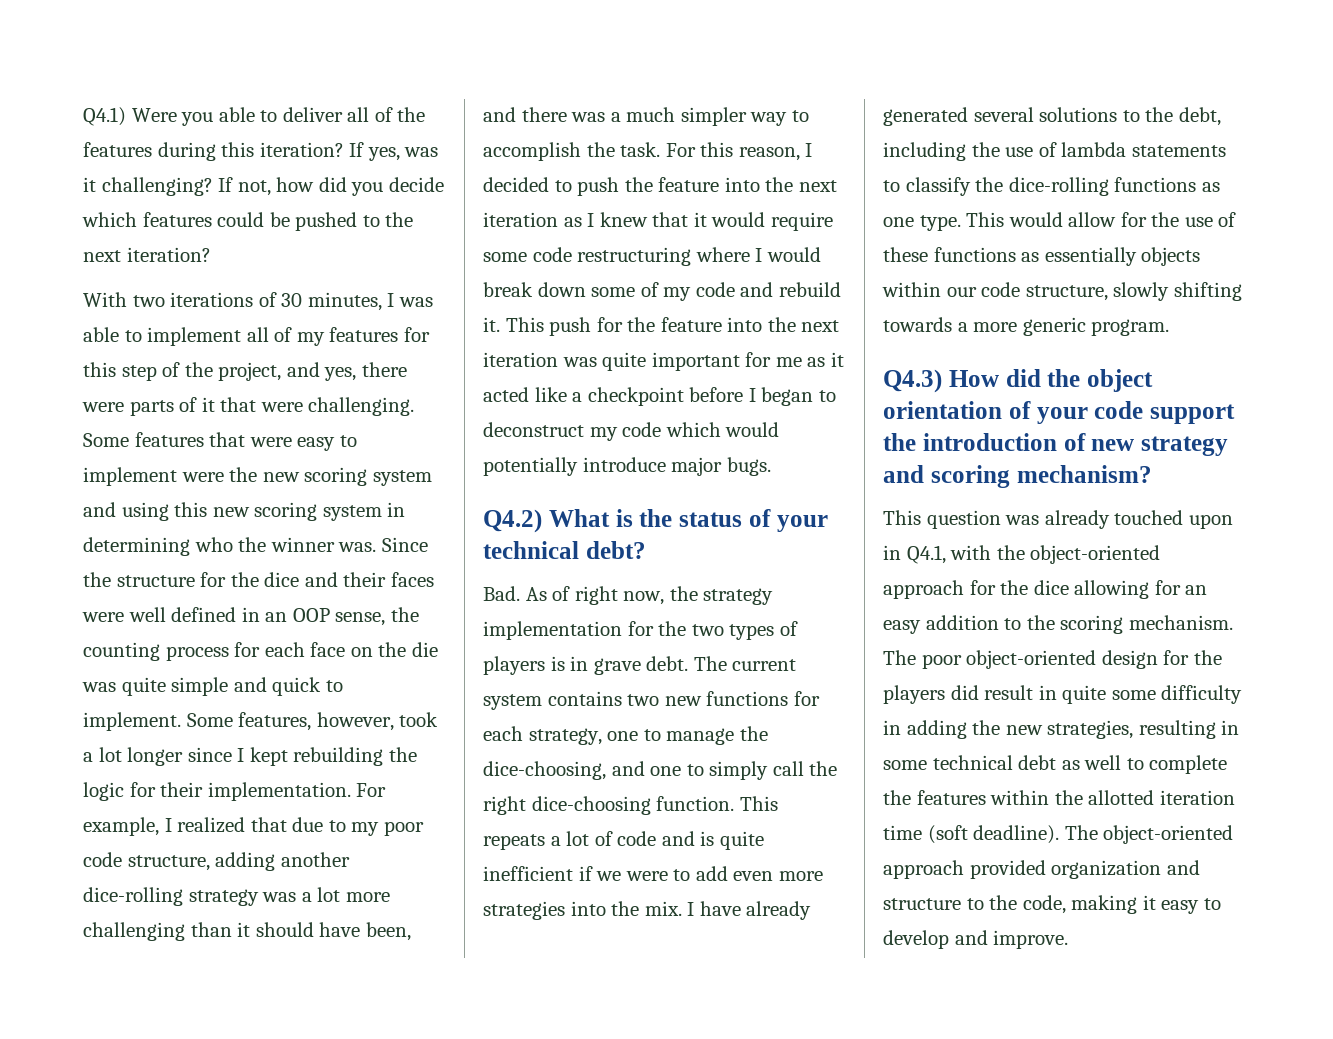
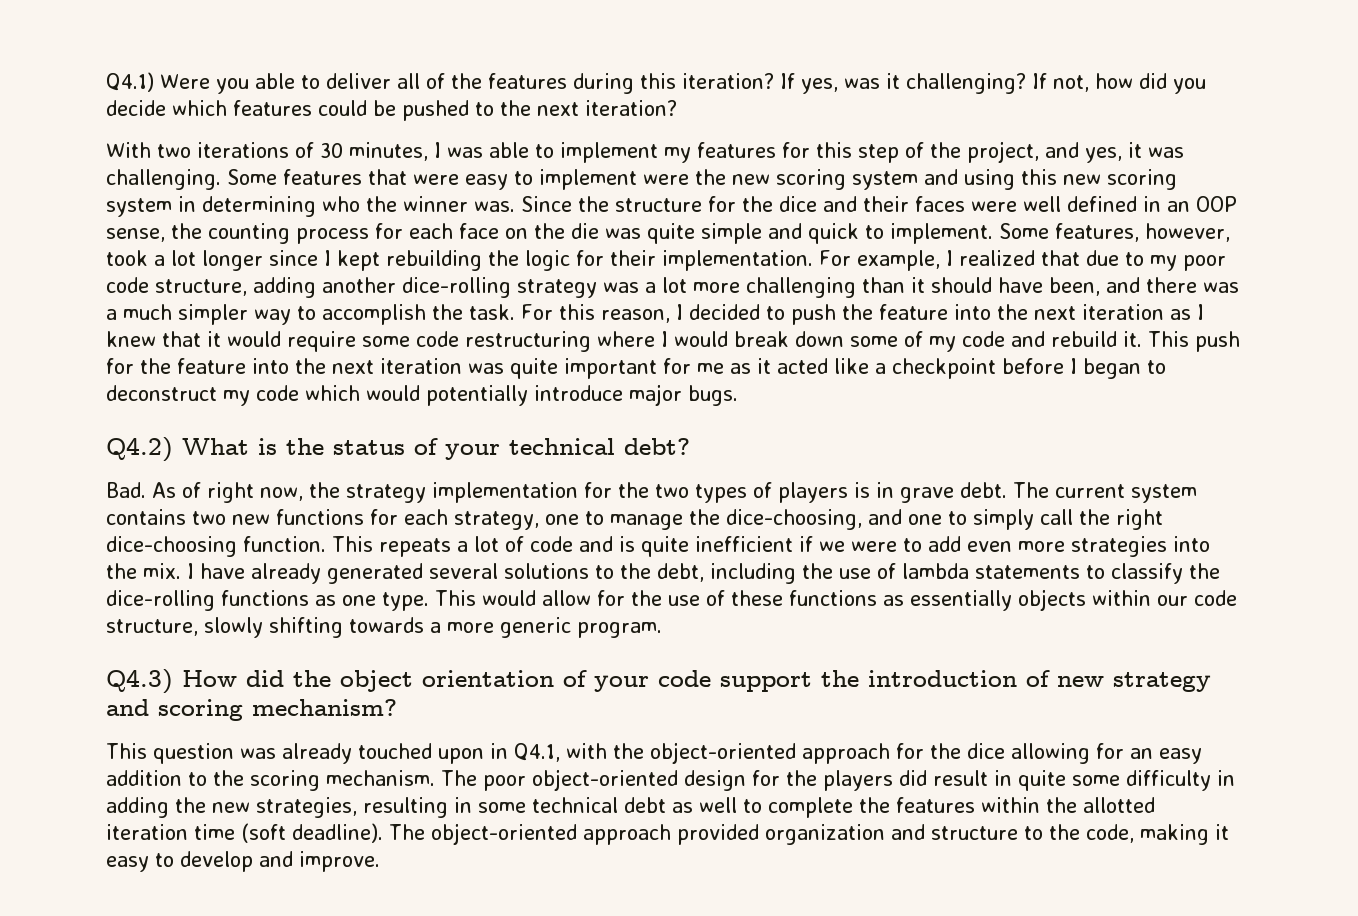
- With two iterations of 30 minutes, I was able to implement all of my features for this step of the project, and yes, there were parts of it that were challenging.
+ With two iterations of 30 minutes, I was able to implement my features for this step of the project, and yes, it was challenging.

